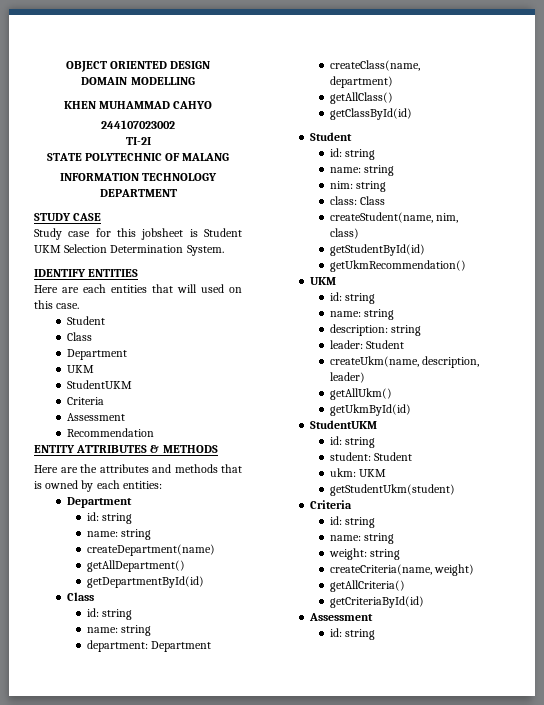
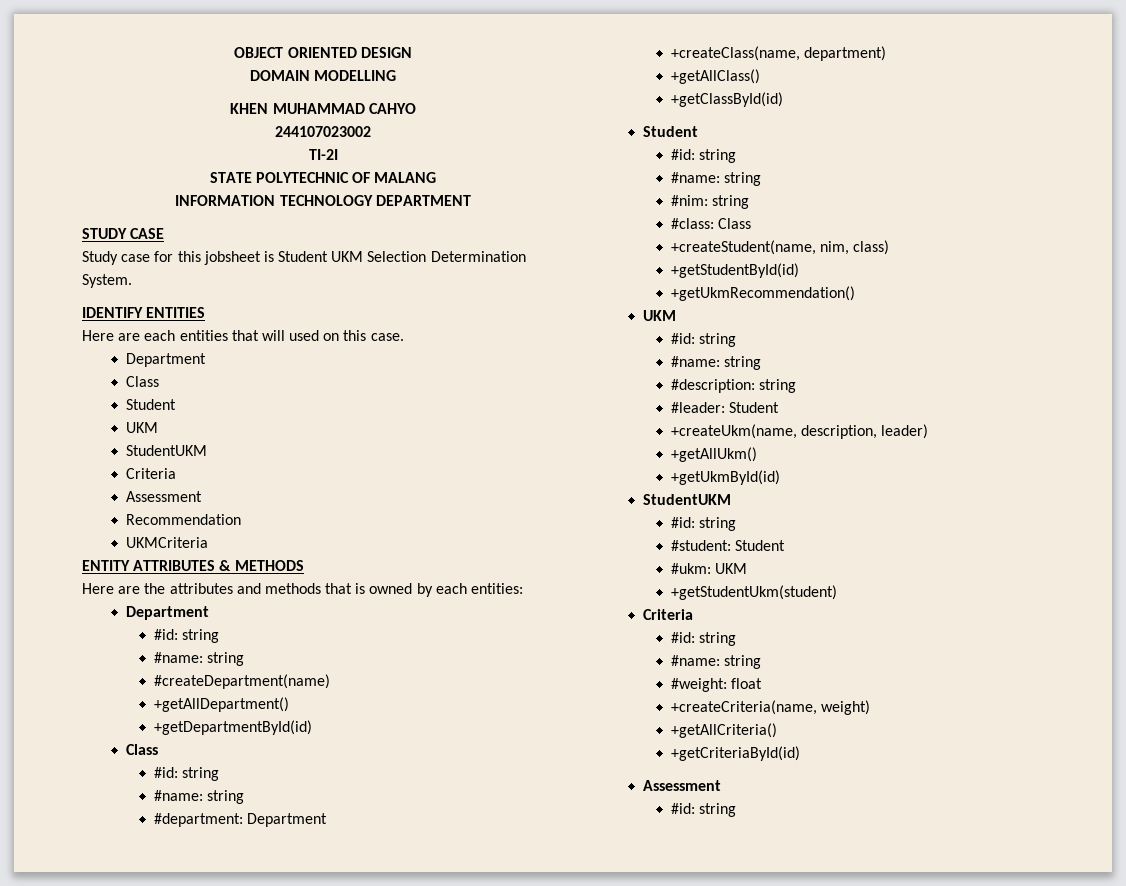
  Here are each entities that will used on this case.
+ Department
+ Class
  Student
- Class
- Department
+ UKMCriteria
  Here are the attributes and methods that is owned by each entities:
  Department
- id: string
- name: string
- createDepartment(name)
- getAllDepartment()
- getDepartmentById(id)
+ #id: string
+ #name: string
+ #createDepartment(name)
+ +getAllDepartment()
+ +getDepartmentById(id)
  Class
- id: string
- name: string
- department: Department
- createClass(name, department)
+ #id: string
+ #name: string
+ #department: Department
+ +createClass(name, department)
- getAllClass()
- getClassById(id)
+ +getAllClass()
+ +getClassById(id)
  Student
- id: string
- name: string
- nim: string
- class: Class
- createStudent(name, nim, class)
+ #id: string
+ #name: string
+ #nim: string
+ #class: Class
+ +createStudent(name, nim, class)
- getStudentById(id)
- getUkmRecommendation()
+ +getStudentById(id)
+ +getUkmRecommendation()
  UKM
- id: string
- name: string
- description: string
- leader: Student
- createUkm(name, description, leader)
+ #id: string
+ #name: string
+ #description: string
+ #leader: Student
+ +createUkm(name, description, leader)
- getAllUkm()
- getUkmById(id)
+ +getAllUkm()
+ +getUkmById(id)
  StudentUKM
- id: string
- student: Student
- ukm: UKM
- getStudentUkm(student)
+ #id: string
+ #student: Student
+ #ukm: UKM
+ +getStudentUkm(student)
  Criteria
- id: string
- name: string
- weight: string
- createCriteria(name, weight)
+ #id: string
+ #name: string
+ #weight: float
+ +createCriteria(name, weight)
- getAllCriteria()
- getCriteriaById(id)
+ +getAllCriteria()
+ +getCriteriaById(id)
  Assessment
- id: string
+ #id: string

